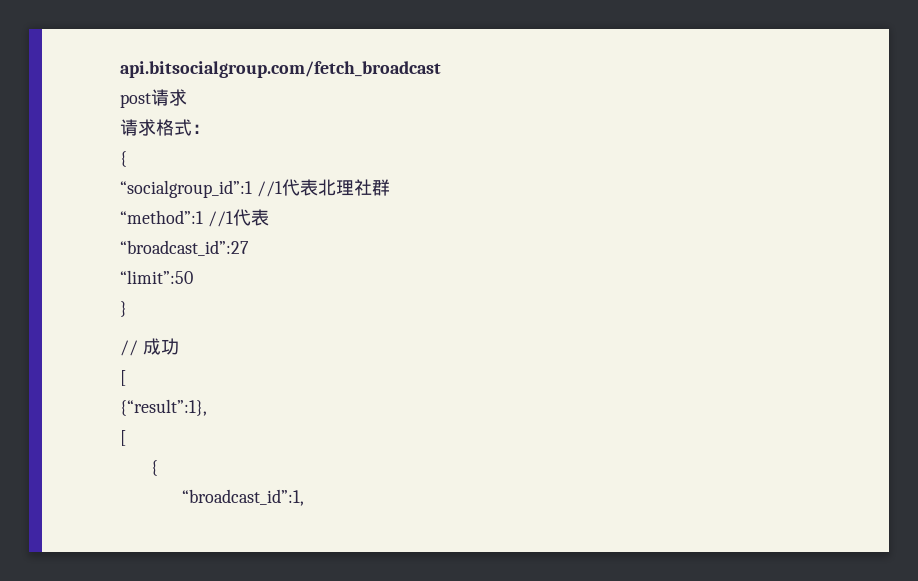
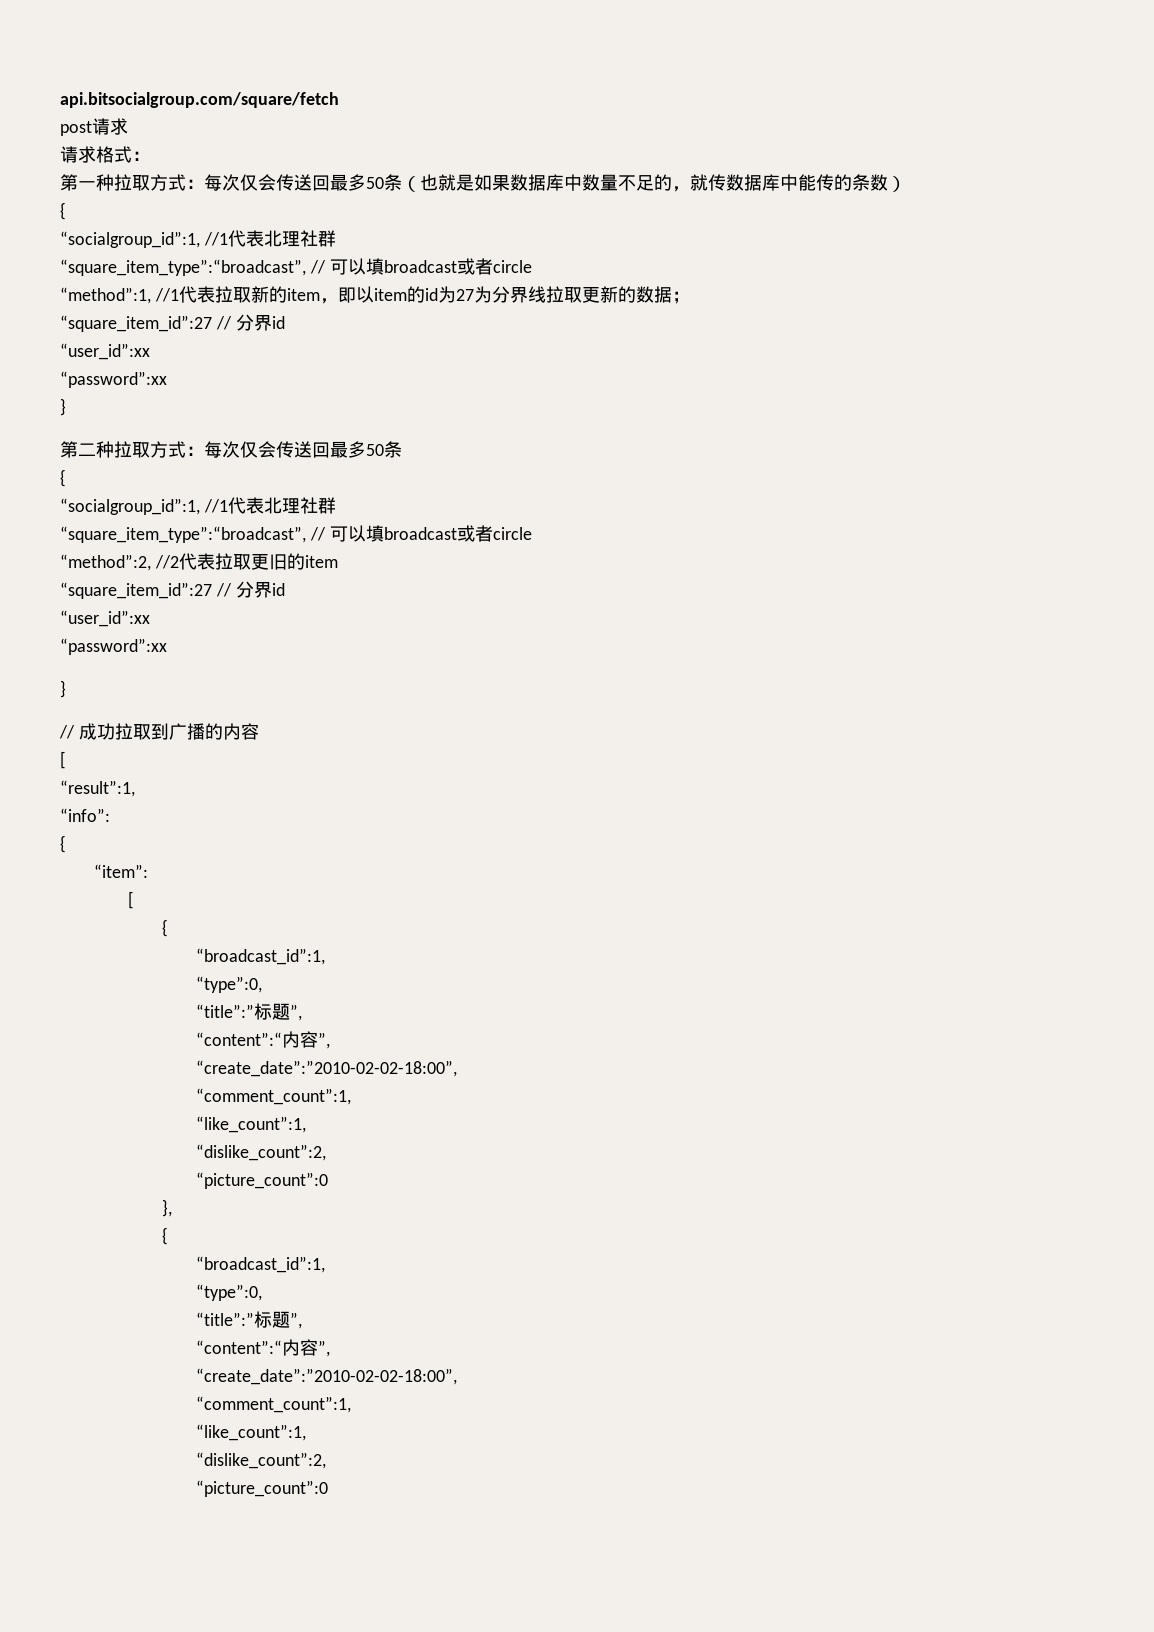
- api.bitsocialgroup.com/fetch_broadcast
+ api.bitsocialgroup.com/square/fetch
  请求格式：
+ 第一种拉取方式：每次仅会传送回最多50条（也就是如果数据库中数量不足的，就传数据库中能传的条数）
  {
- “socialgroup_id”:1 //1代表北理社群
- “method”:1 //1代表
- “broadcast_id”:27
- “limit”:50
+ “socialgroup_id”:1, //1代表北理社群
+ “square_item_type”:“broadcast”, // 可以填broadcast或者circle
+ “method”:1, //1代表拉取新的item，即以item的id为27为分界线拉取更新的数据；
+ “square_item_id”:27 // 分界id
+ “user_id”:xx
+ “password”:xx
  }
- // 成功
+ 第二种拉取方式：每次仅会传送回最多50条
+ {
+ “socialgroup_id”:1, //1代表北理社群
+ “square_item_type”:“broadcast”, // 可以填broadcast或者circle
+ “method”:2, //2代表拉取更旧的item
+ “square_item_id”:27 // 分界id
+ “user_id”:xx
+ “password”:xx
+ }
+ // 成功拉取到广播的内容
  [
- {“result”:1},
+ “result”:1,
+ “info”:
+ {
+ “item”:
  [
  {
  “broadcast_id”:1,
+ “type”:0,
+ “title”:”标题”,
+ “content”:“内容”,
+ “create_date”:”2010-02-02-18:00”,
+ “comment_count”:1,
+ “like_count”:1,
+ “dislike_count”:2,
+ “picture_count”:0
+ },
+ {
+ “broadcast_id”:1,
+ “type”:0,
+ “title”:”标题”,
+ “content”:“内容”,
+ “create_date”:”2010-02-02-18:00”,
+ “comment_count”:1,
+ “like_count”:1,
+ “dislike_count”:2,
+ “picture_count”:0

